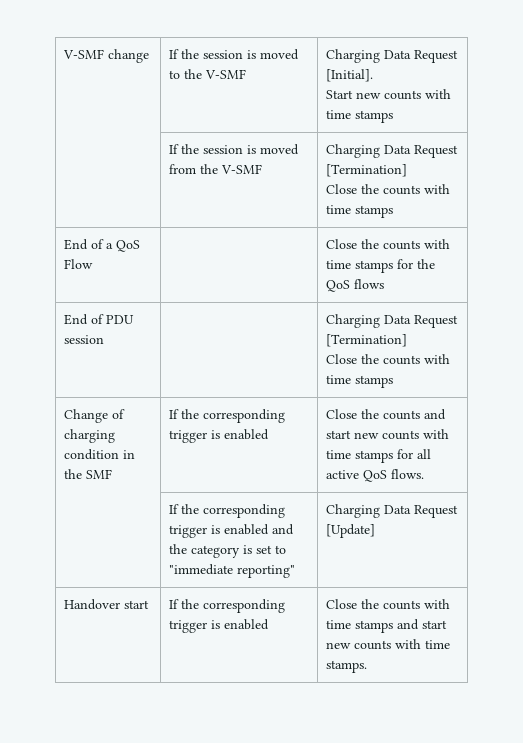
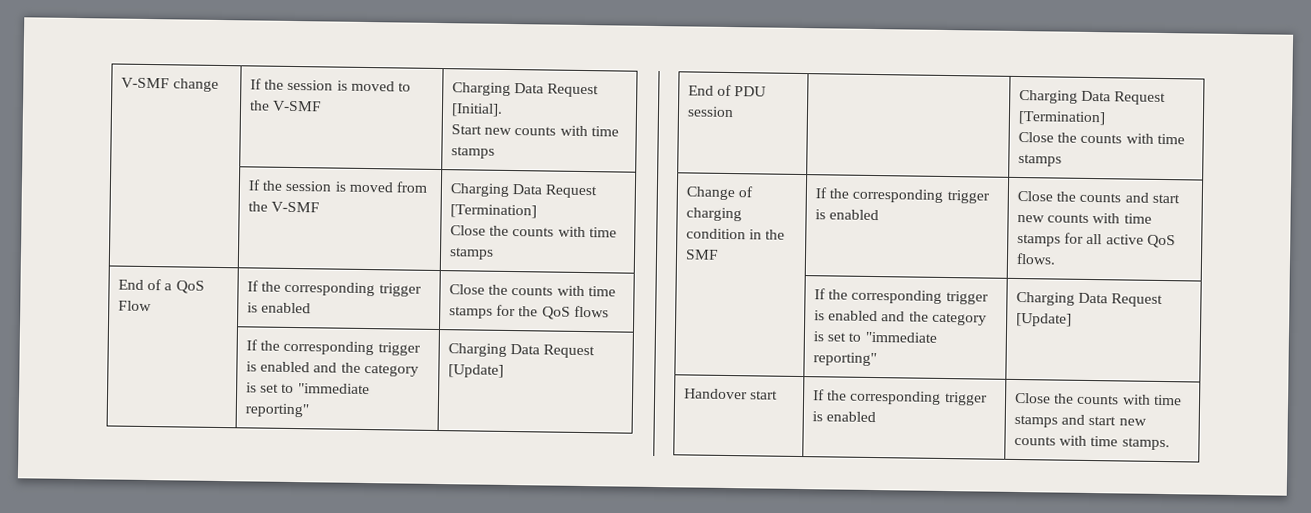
- End of a QoS Flow | | Close the counts with time stamps for the QoS flows
+ End of a QoS Flow | If the corresponding trigger is enabled | Close the counts with time stamps for the QoS flows
+ | If the corresponding trigger is enabled and the category is set to "immediate reporting" | Charging Data Request [Update]

